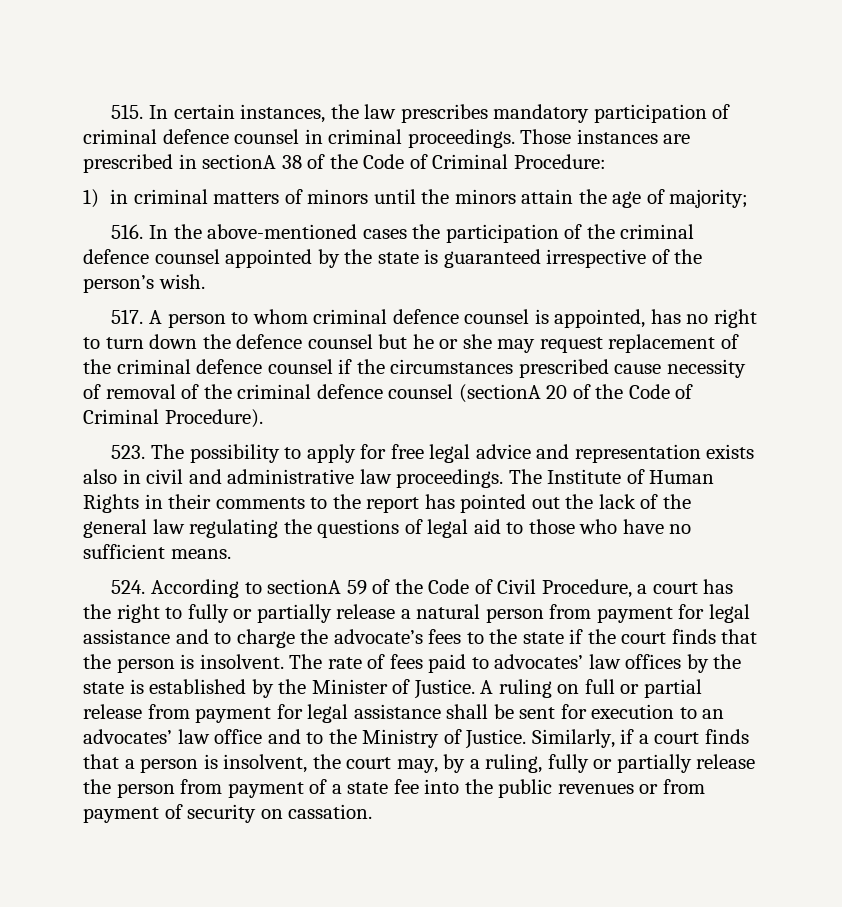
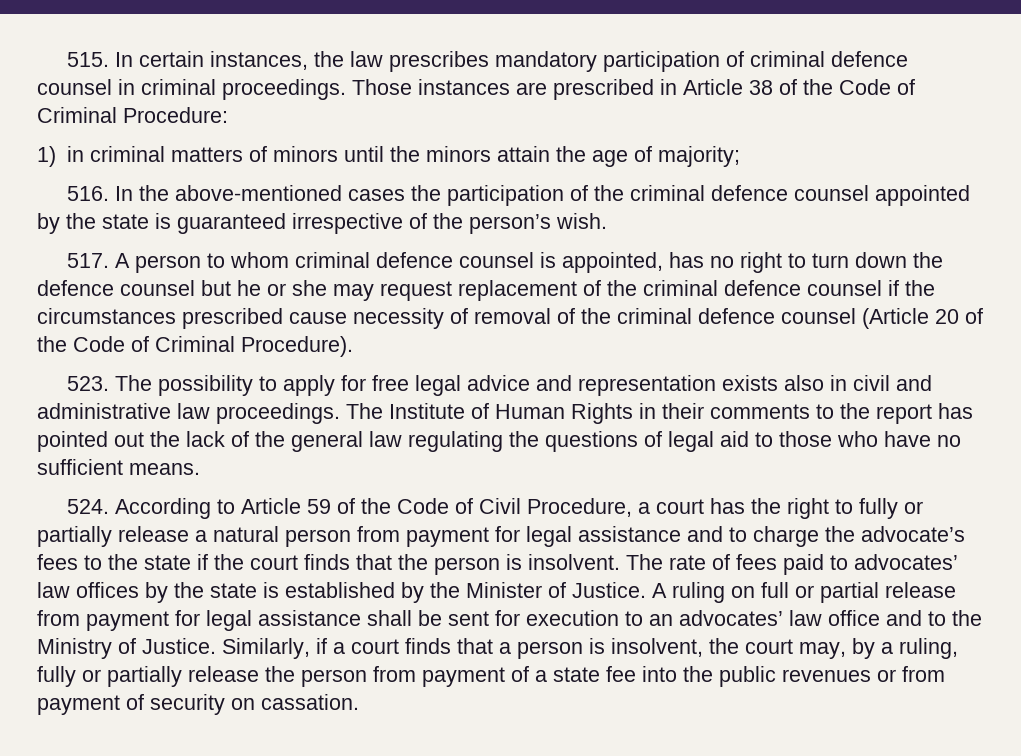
- Those instances are prescribed in sectionA 38 of the Code of Criminal Procedure:
+ Those instances are prescribed in Article 38 of the Code of Criminal Procedure:
- 517. A person to whom criminal defence counsel is appointed, has no right to turn down the defence counsel but he or she may request replacement of the criminal defence counsel if the circumstances prescribed cause necessity of removal of the criminal defence counsel (sectionA 20 of the Code of Criminal Procedure).
+ 517. A person to whom criminal defence counsel is appointed, has no right to turn down the defence counsel but he or she may request replacement of the criminal defence counsel if the circumstances prescribed cause necessity of removal of the criminal defence counsel (Article 20 of the Code of Criminal Procedure).
- 524. According to sectionA 59 of the Code of Civil Procedure, a court has the right to fully or partially release a natural person from payment for legal assistance and to charge the advocate’s fees to the state if the court finds that the person is insolvent.
+ 524. According to Article 59 of the Code of Civil Procedure, a court has the right to fully or partially release a natural person from payment for legal assistance and to charge the advocate’s fees to the state if the court finds that the person is insolvent.

